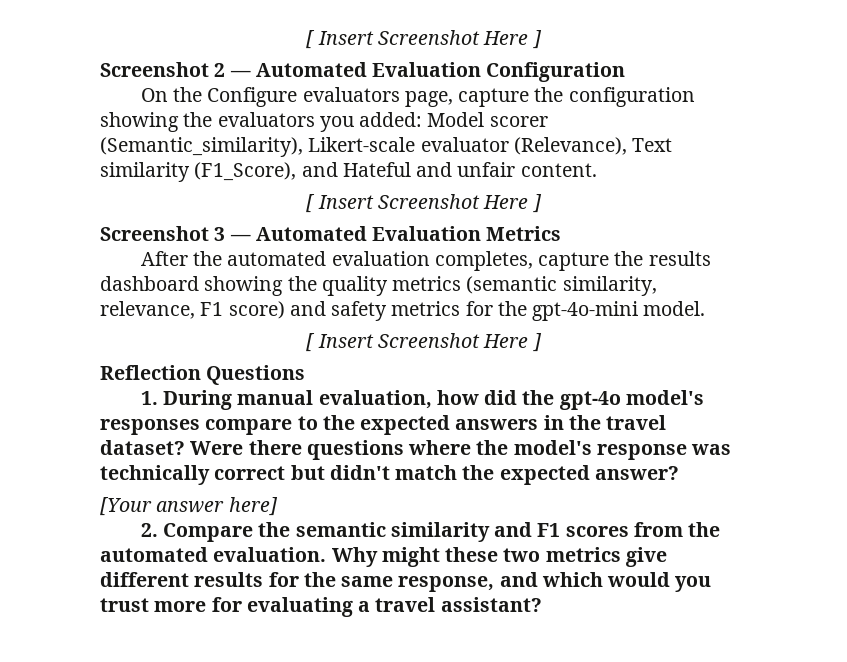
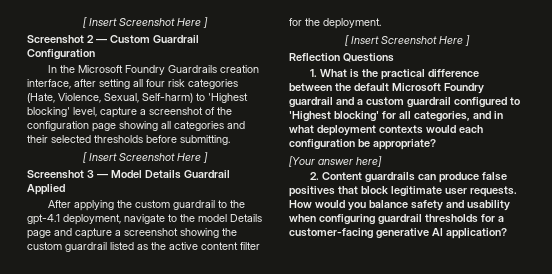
- Screenshot 2 — Automated Evaluation Configuration
+ Screenshot 2 — Custom Guardrail Configuration
- On the Configure evaluators page, capture the configuration showing the evaluators you added: Model scorer (Semantic_similarity), Likert-scale evaluator (Relevance), Text similarity (F1_Score), and Hateful and unfair content.
+ In the Microsoft Foundry Guardrails creation interface, after setting all four risk categories (Hate, Violence, Sexual, Self-harm) to 'Highest blocking' level, capture a screenshot of the configuration page showing all categories and their selected thresholds before submitting.
- Screenshot 3 — Automated Evaluation Metrics
- After the automated evaluation completes, capture the results dashboard showing the quality metrics (semantic similarity, relevance, F1 score) and safety metrics for the gpt-4o-mini model.
+ Screenshot 3 — Model Details Guardrail Applied
+ After applying the custom guardrail to the gpt-4.1 deployment, navigate to the model Details page and capture a screenshot showing the custom guardrail listed as the active content filter for the deployment.
- 1. During manual evaluation, how did the gpt-4o model's responses compare to the expected answers in the travel dataset? Were there questions where the model's response was technically correct but didn't match the expected answer?
+ 1. What is the practical difference between the default Microsoft Foundry guardrail and a custom guardrail configured to 'Highest blocking' for all categories, and in what deployment contexts would each configuration be appropriate?
  [Your answer here]
- 2. Compare the semantic similarity and F1 scores from the automated evaluation. Why might these two metrics give different results for the same response, and which would you trust more for evaluating a travel assistant?
+ 2. Content guardrails can produce false positives that block legitimate user requests. How would you balance safety and usability when configuring guardrail thresholds for a customer-facing generative AI application?

